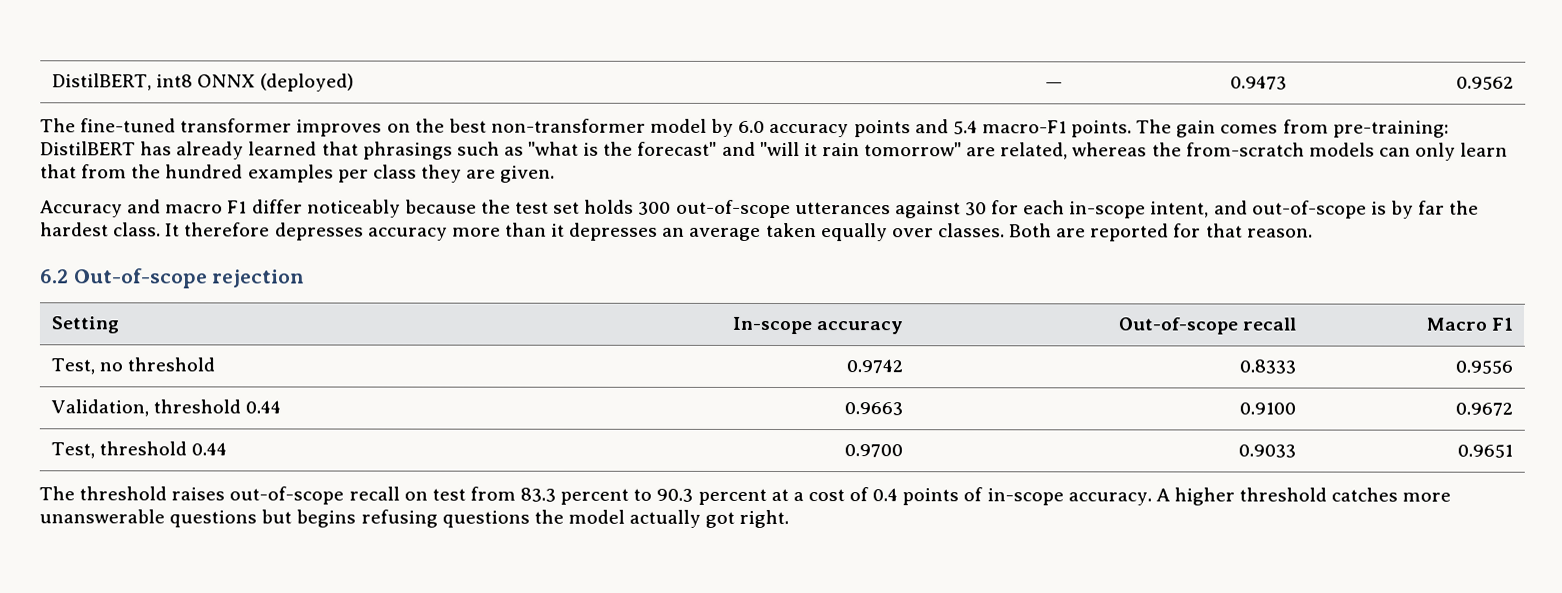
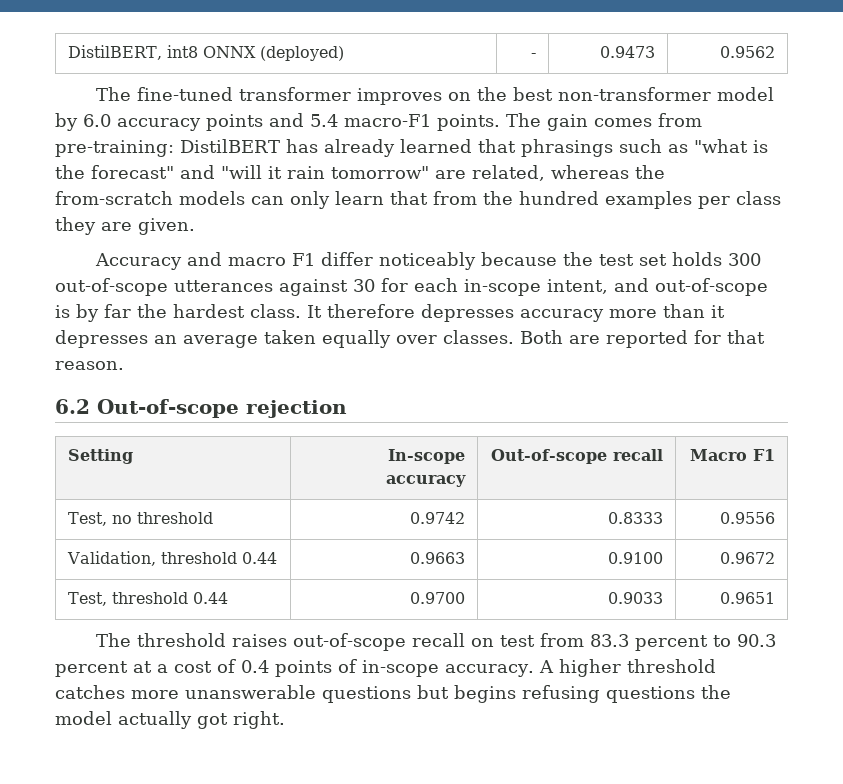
- DistilBERT, int8 ONNX (deployed) | — | 0.9473 | 0.9562
+ DistilBERT, int8 ONNX (deployed) | - | 0.9473 | 0.9562

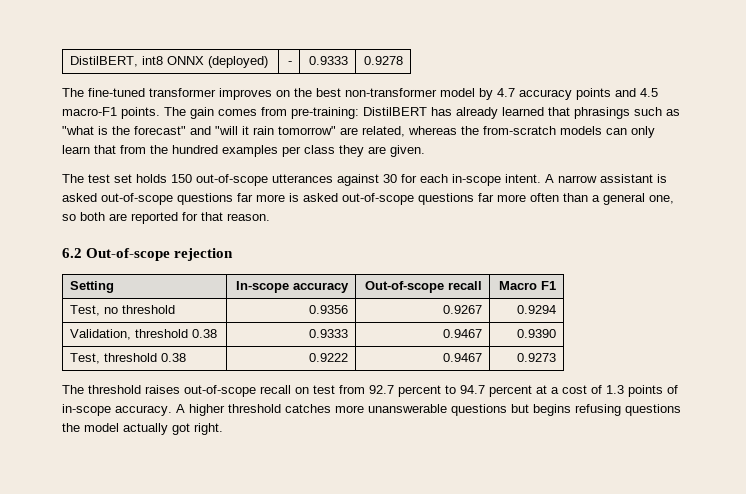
- DistilBERT, int8 ONNX (deployed) | - | 0.9473 | 0.9562
+ DistilBERT, int8 ONNX (deployed) | - | 0.9333 | 0.9278
- The fine-tuned transformer improves on the best non-transformer model by 6.0 accuracy points and 5.4 macro-F1 points.
+ The fine-tuned transformer improves on the best non-transformer model by 4.7 accuracy points and 4.5 macro-F1 points.
- Accuracy and macro F1 differ noticeably because the test set holds 300 out-of-scope utterances against 30 for each in-scope intent, and out-of-scope is by far the hardest class. It therefore depresses accuracy more than it depresses an average taken equally over classes. Both are reported for that reason.
+ The test set holds 150 out-of-scope utterances against 30 for each in-scope intent. A narrow assistant is asked out-of-scope questions far more is asked out-of-scope questions far more often than a general one, so both are reported for that reason.
- Test, no threshold | 0.9742 | 0.8333 | 0.9556
+ Test, no threshold | 0.9356 | 0.9267 | 0.9294
- Validation, threshold 0.44 | 0.9663 | 0.9100 | 0.9672
- Test, threshold 0.44 | 0.9700 | 0.9033 | 0.9651
+ Validation, threshold 0.38 | 0.9333 | 0.9467 | 0.9390
+ Test, threshold 0.38 | 0.9222 | 0.9467 | 0.9273
- The threshold raises out-of-scope recall on test from 83.3 percent to 90.3 percent at a cost of 0.4 points of in-scope accuracy.
+ The threshold raises out-of-scope recall on test from 92.7 percent to 94.7 percent at a cost of 1.3 points of in-scope accuracy.

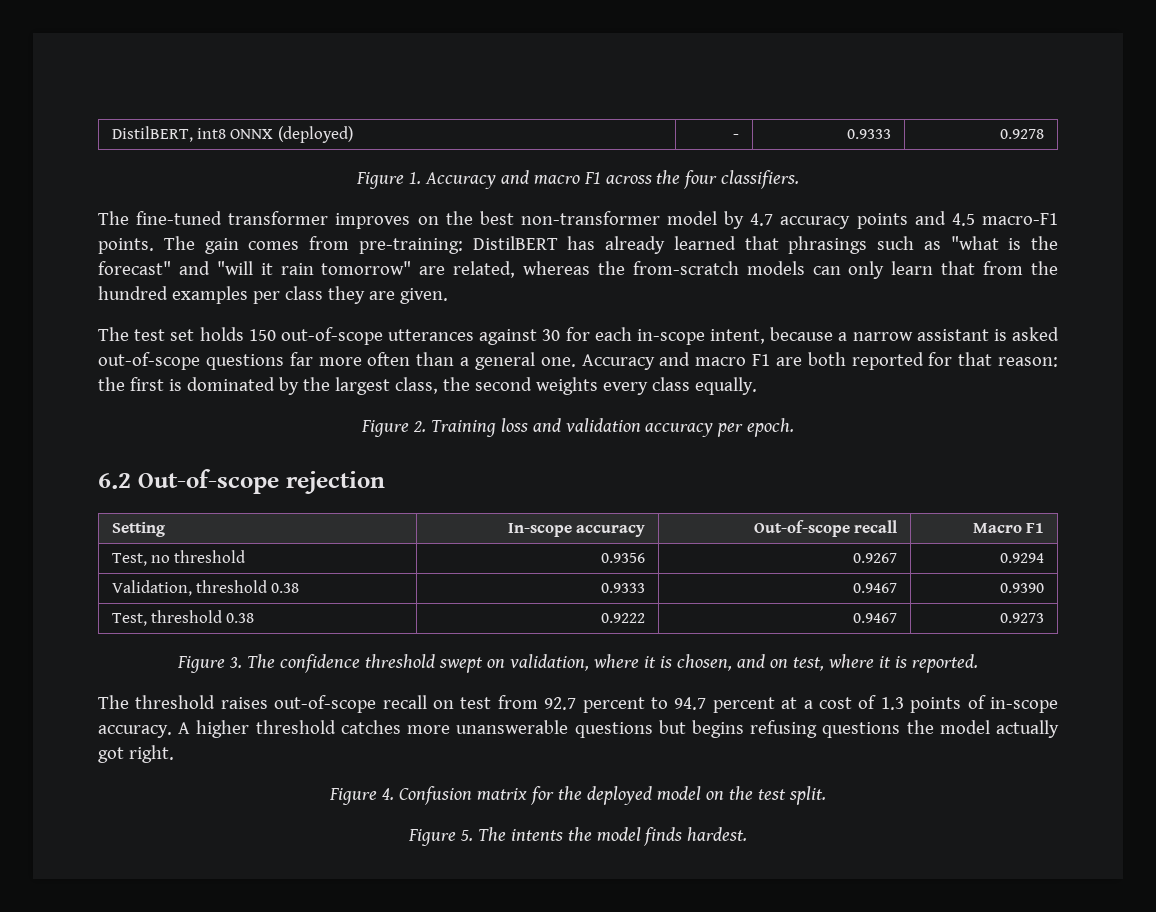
+ Figure 1. Accuracy and macro F1 across the four classifiers.
- The test set holds 150 out-of-scope utterances against 30 for each in-scope intent. A narrow assistant is asked out-of-scope questions far more is asked out-of-scope questions far more often than a general one, so both are reported for that reason.
+ The test set holds 150 out-of-scope utterances against 30 for each in-scope intent, because a narrow assistant is asked out-of-scope questions far more often than a general one. Accuracy and macro F1 are both reported for that reason: the first is dominated by the largest class, the second weights every class equally.
+ Figure 2. Training loss and validation accuracy per epoch.
+ Figure 3. The confidence threshold swept on validation, where it is chosen, and on test, where it is reported.
+ Figure 4. Confusion matrix for the deployed model on the test split.
+ Figure 5. The intents the model finds hardest.

